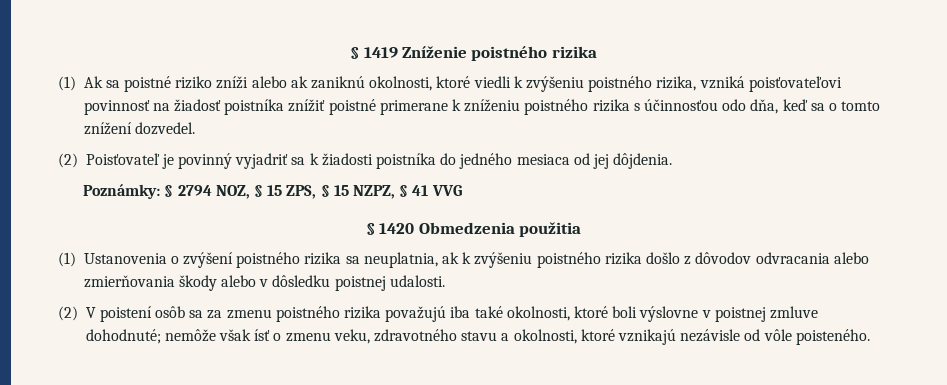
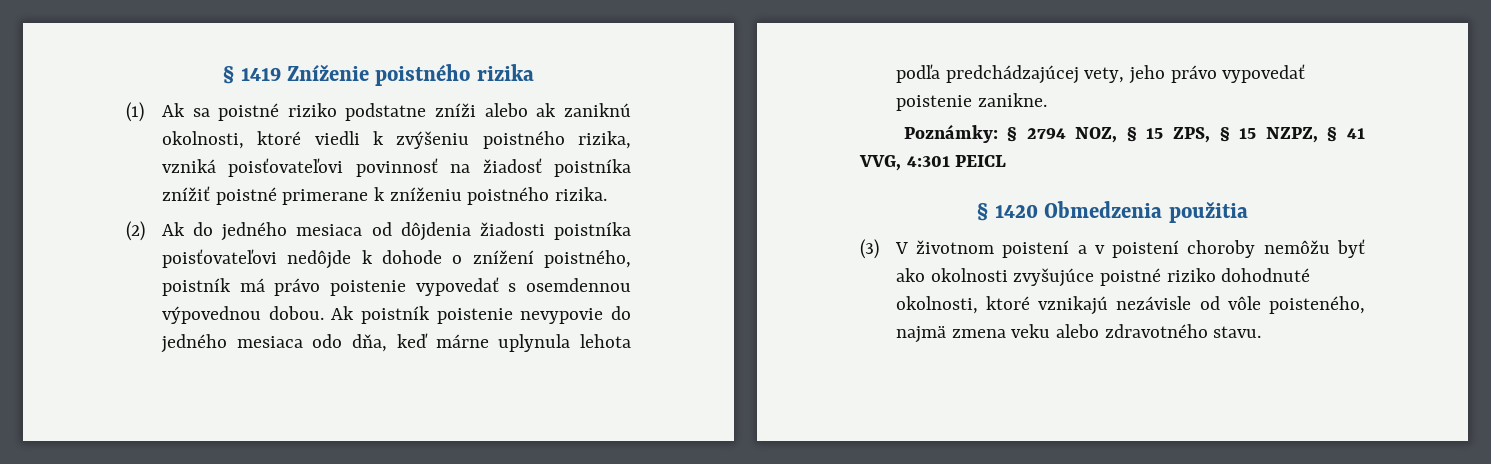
- (1) Ak sa poistné riziko zníži alebo ak zaniknú okolnosti, ktoré viedli k zvýšeniu poistného rizika, vzniká poisťovateľovi povinnosť na žiadosť poistníka znížiť poistné primerane k zníženiu poistného rizika s účinnosťou odo dňa, keď sa o tomto znížení dozvedel.
- (2) Poisťovateľ je povinný vyjadriť sa k žiadosti poistníka do jedného mesiaca od jej dôjdenia.
+ (1) Ak sa poistné riziko podstatne zníži alebo ak zaniknú okolnosti, ktoré viedli k zvýšeniu poistného rizika, vzniká poisťovateľovi povinnosť na žiadosť poistníka znížiť poistné primerane k zníženiu poistného rizika.
+ (2) Ak do jedného mesiaca od dôjdenia žiadosti poistníka poisťovateľovi nedôjde k dohode o znížení poistného, poistník má právo poistenie vypovedať s osemdennou výpovednou dobou. Ak poistník poistenie nevypovie do jedného mesiaca odo dňa, keď márne uplynula lehota podľa predchádzajúcej vety, jeho právo vypovedať poistenie zanikne.
- Poznámky: § 2794 NOZ, § 15 ZPS, § 15 NZPZ, § 41 VVG
+ Poznámky: § 2794 NOZ, § 15 ZPS, § 15 NZPZ, § 41 VVG, 4:301 PEICL
- (1) Ustanovenia o zvýšení poistného rizika sa neuplatnia, ak k zvýšeniu poistného rizika došlo z dôvodov odvracania alebo zmierňovania škody alebo v dôsledku poistnej udalosti.
- (2) V poistení osôb sa za zmenu poistného rizika považujú iba také okolnosti, ktoré boli výslovne v poistnej zmluve dohodnuté; nemôže však ísť o zmenu veku, zdravotného stavu a okolnosti, ktoré vznikajú nezávisle od vôle poisteného.
+ (3) V životnom poistení a v poistení choroby nemôžu byť ako okolnosti zvyšujúce poistné riziko dohodnuté okolnosti, ktoré vznikajú nezávisle od vôle poisteného, najmä zmena veku alebo zdravotného stavu.

